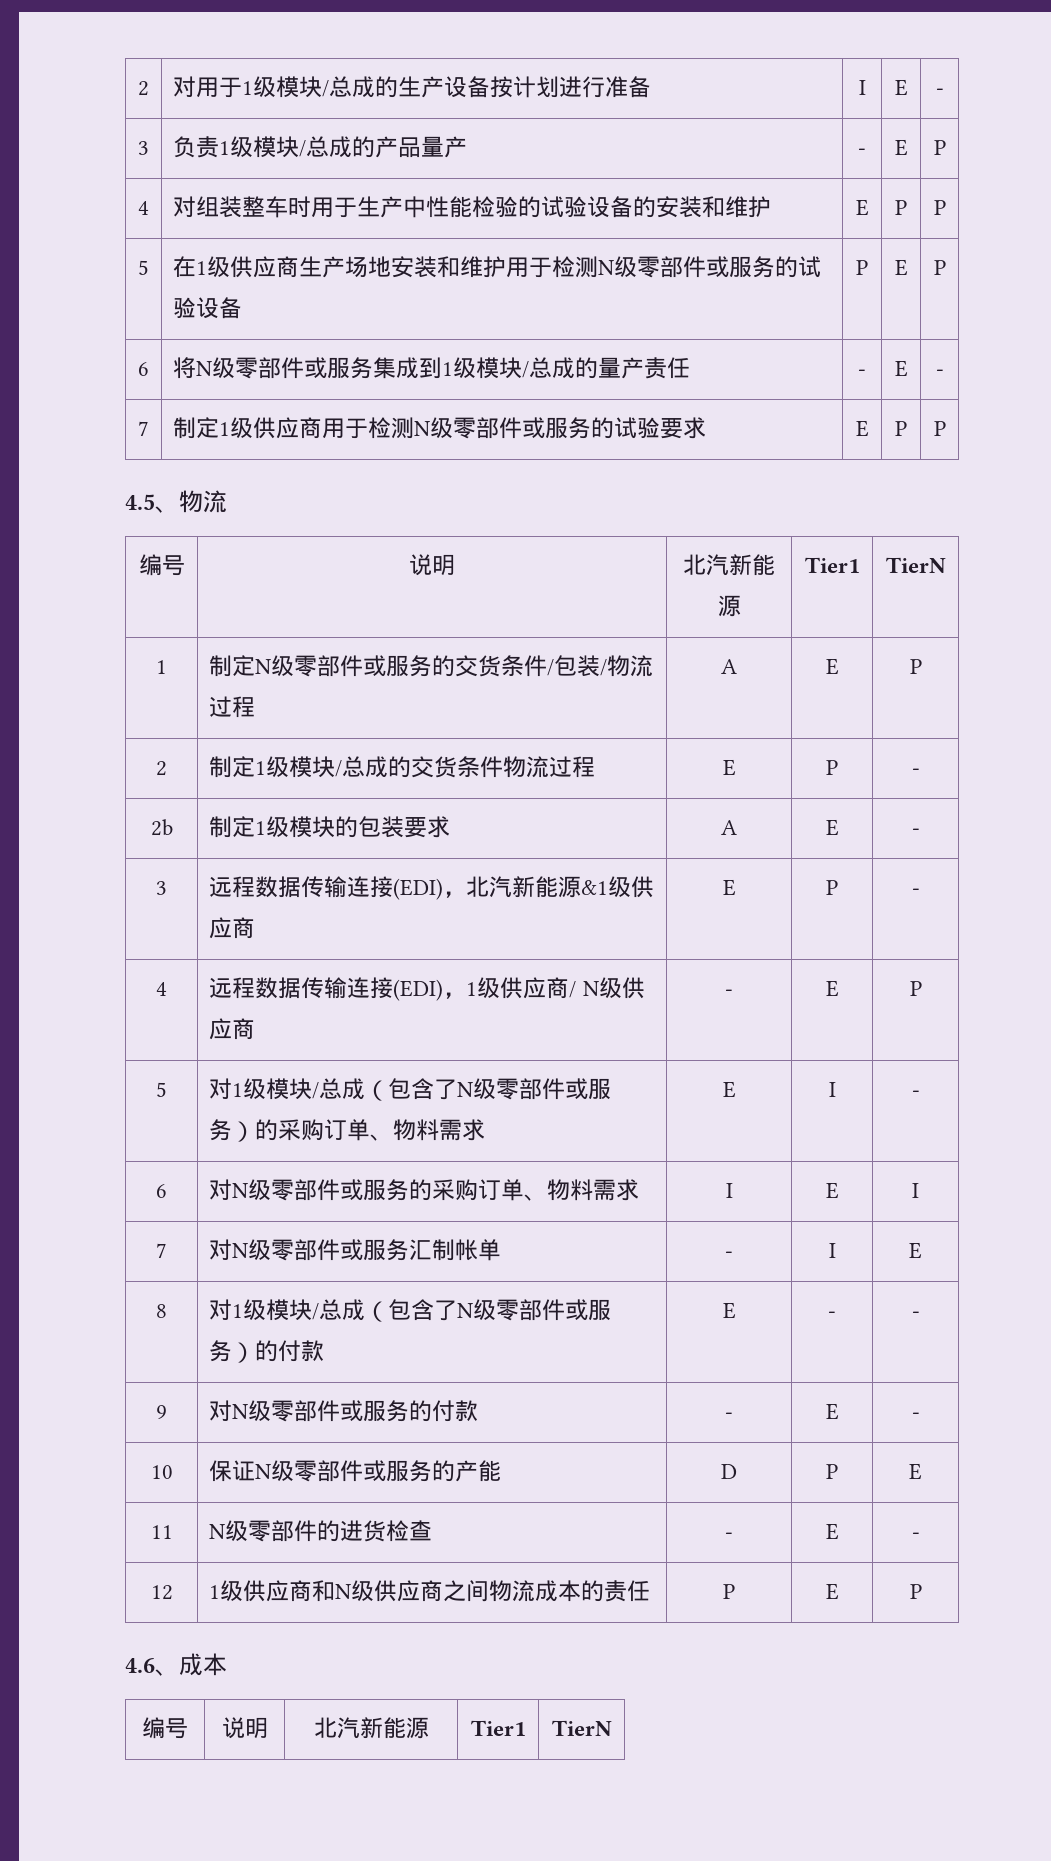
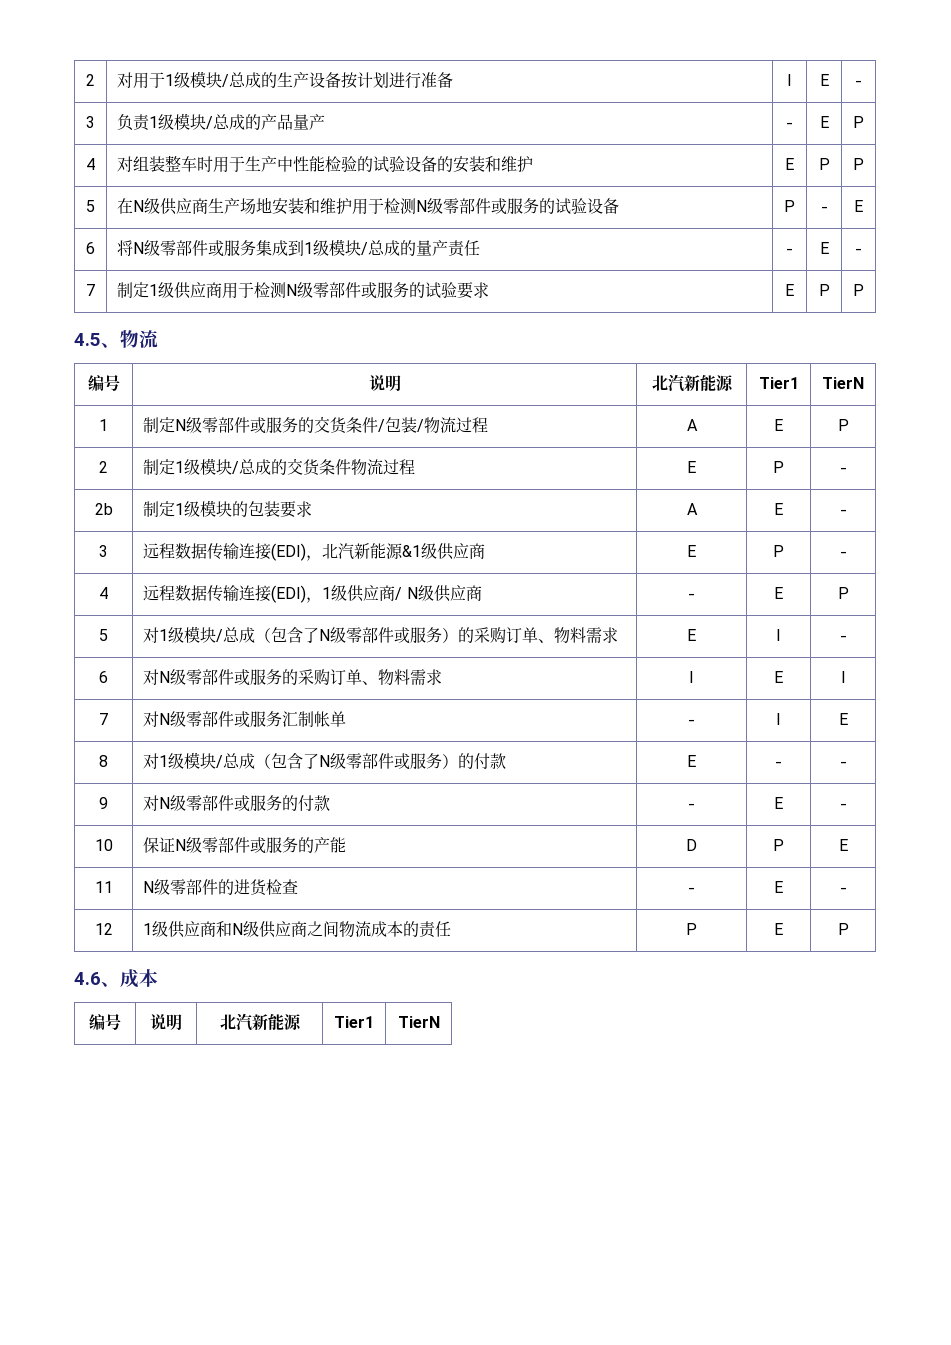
- 5 | 在1级供应商生产场地安装和维护用于检测N级零部件或服务的试验设备 | P | E | P
+ 5 | 在N级供应商生产场地安装和维护用于检测N级零部件或服务的试验设备 | P | - | E

